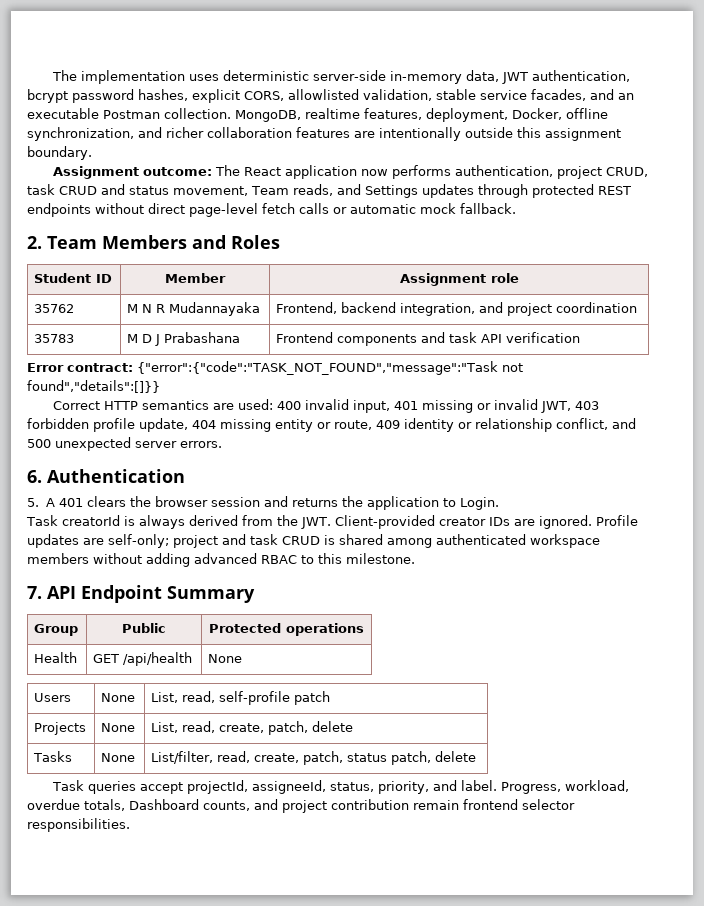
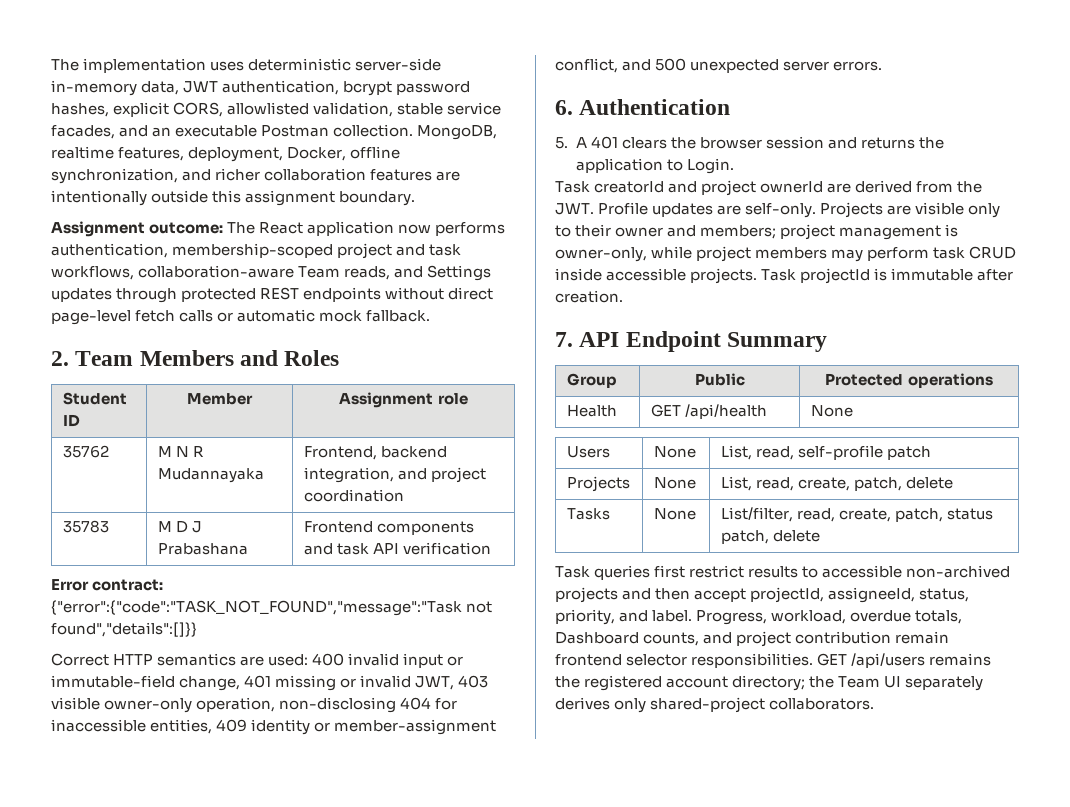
- Assignment outcome: The React application now performs authentication, project CRUD, task CRUD and status movement, Team reads, and Settings updates through protected REST endpoints without direct page-level fetch calls or automatic mock fallback.
+ Assignment outcome: The React application now performs authentication, membership-scoped project and task workflows, collaboration-aware Team reads, and Settings updates through protected REST endpoints without direct page-level fetch calls or automatic mock fallback.
- Correct HTTP semantics are used: 400 invalid input, 401 missing or invalid JWT, 403 forbidden profile update, 404 missing entity or route, 409 identity or relationship conflict, and 500 unexpected server errors.
+ Correct HTTP semantics are used: 400 invalid input or immutable-field change, 401 missing or invalid JWT, 403 visible owner-only operation, non-disclosing 404 for inaccessible entities, 409 identity or member-assignment conflict, and 500 unexpected server errors.
- Task creatorId is always derived from the JWT. Client-provided creator IDs are ignored. Profile updates are self-only; project and task CRUD is shared among authenticated workspace members without adding advanced RBAC to this milestone.
+ Task creatorId and project ownerId are derived from the JWT. Profile updates are self-only. Projects are visible only to their owner and members; project management is owner-only, while project members may perform task CRUD inside accessible projects. Task projectId is immutable after creation.
- Task queries accept projectId, assigneeId, status, priority, and label.
+ Task queries first restrict results to accessible non-archived projects and then accept projectId, assigneeId, status, priority, and label.
+ GET /api/users remains the registered account directory; the Team UI separately derives only shared-project collaborators.

